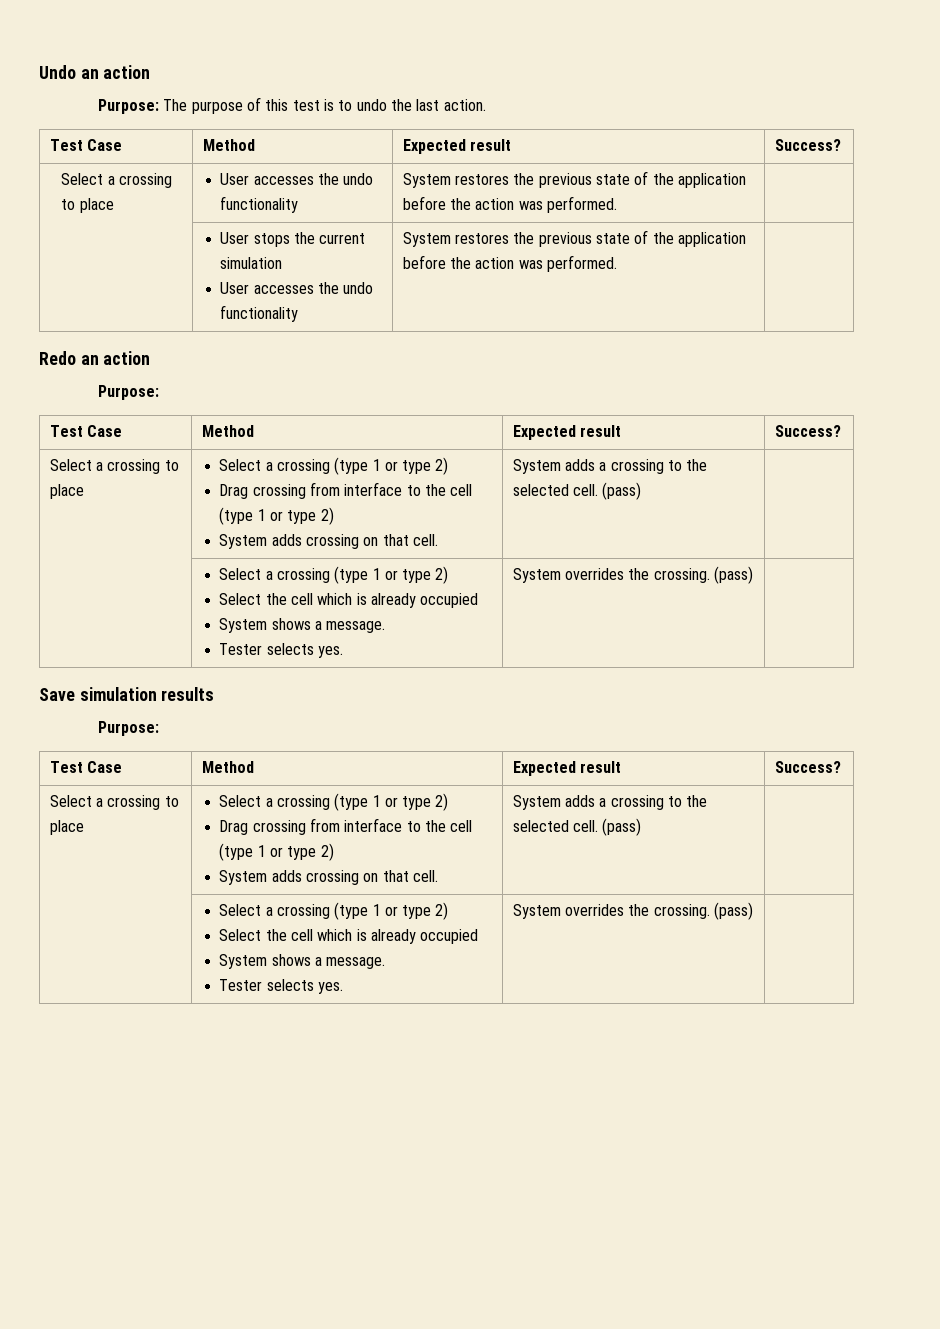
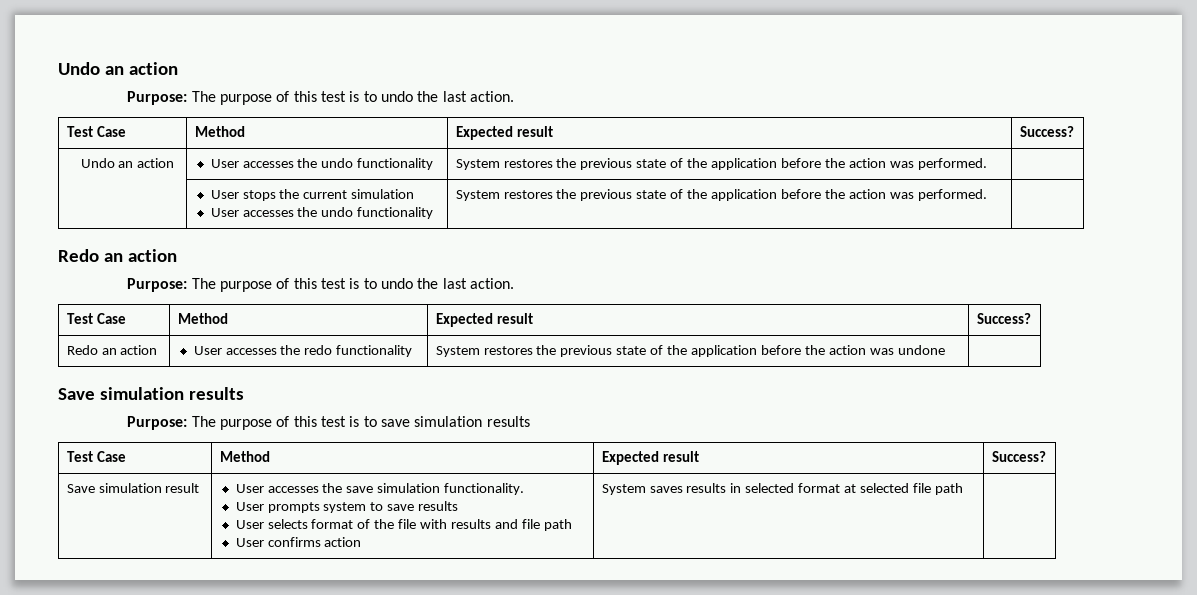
- Select a crossing to place | User accesses the undo functionality | System restores the previous state of the application before the action was performed. |
+ Undo an action | User accesses the undo functionality | System restores the previous state of the application before the action was performed. |
  | User stops the current simulation
  User accesses the undo functionality | System restores the previous state of the application before the action was performed. |
  Redo an action
- Purpose:
+ Purpose: The purpose of this test is to undo the last action.
  Test Case | Method | Expected result | Success?
- Select a crossing to place | Select a crossing (type 1 or type 2)
- Drag crossing from interface to the cell (type 1 or type 2)
- System adds crossing on that cell. | System adds a crossing to the selected cell. (pass) |
- | Select a crossing (type 1 or type 2)
- Select the cell which is already occupied
- System shows a message.
- Tester selects yes. | System overrides the crossing. (pass) |
+ Redo an action | User accesses the redo functionality | System restores the previous state of the application before the action was undone |
  Save simulation results
- Purpose:
+ Purpose: The purpose of this test is to save simulation results
  Test Case | Method | Expected result | Success?
- Select a crossing to place | Select a crossing (type 1 or type 2)
- Drag crossing from interface to the cell (type 1 or type 2)
- System adds crossing on that cell. | System adds a crossing to the selected cell. (pass) |
- | Select a crossing (type 1 or type 2)
- Select the cell which is already occupied
- System shows a message.
- Tester selects yes. | System overrides the crossing. (pass) |
+ Save simulation result | User accesses the save simulation functionality.
+ User prompts system to save results
+ User selects format of the file with results and file path
+ User confirms action | System saves results in selected format at selected file path |

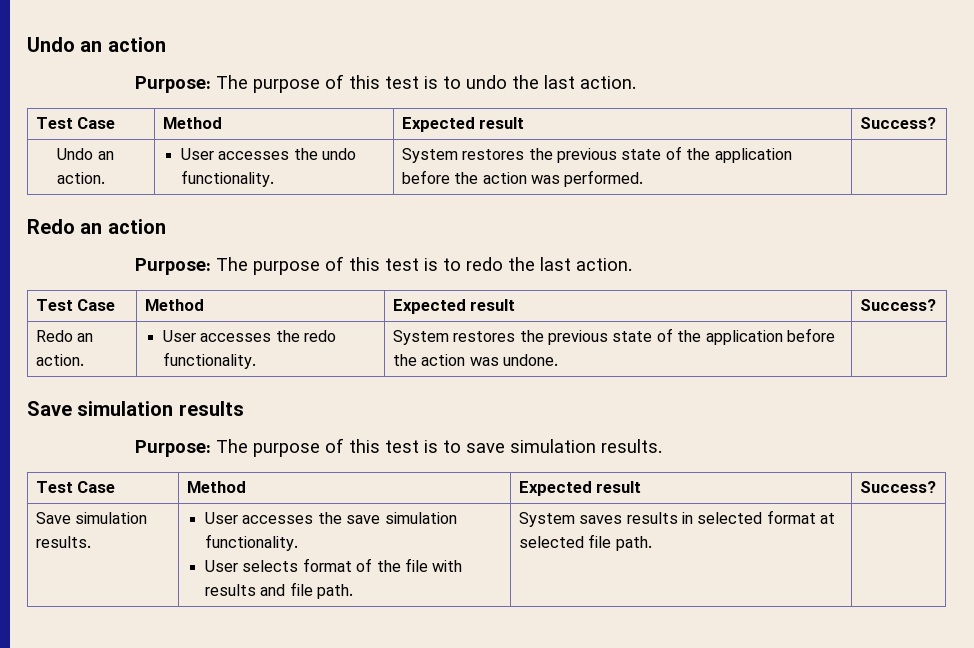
- Undo an action | User accesses the undo functionality | System restores the previous state of the application before the action was performed. |
- | User stops the current simulation
- User accesses the undo functionality | System restores the previous state of the application before the action was performed. |
+ Undo an action. | User accesses the undo functionality. | System restores the previous state of the application before the action was performed. |
  Redo an action
- Purpose: The purpose of this test is to undo the last action.
+ Purpose: The purpose of this test is to redo the last action.
- Redo an action | User accesses the redo functionality | System restores the previous state of the application before the action was undone |
+ Redo an action. | User accesses the redo functionality. | System restores the previous state of the application before the action was undone. |
- Purpose: The purpose of this test is to save simulation results
+ Purpose: The purpose of this test is to save simulation results.
- Save simulation result | User accesses the save simulation functionality.
- User prompts system to save results
- User selects format of the file with results and file path
- User confirms action | System saves results in selected format at selected file path |
+ Save simulation results. | User accesses the save simulation functionality.
+ User selects format of the file with results and file path. | System saves results in selected format at selected file path. |

